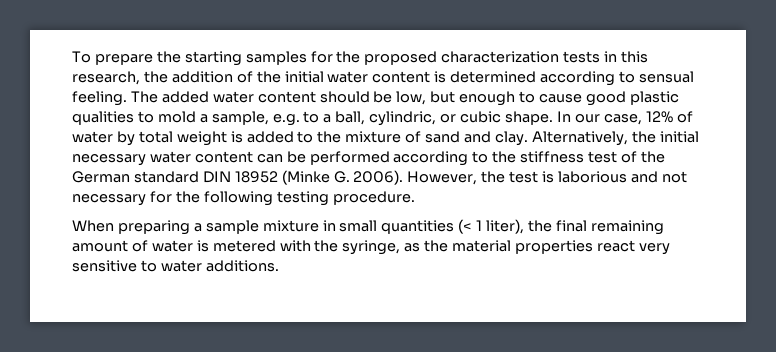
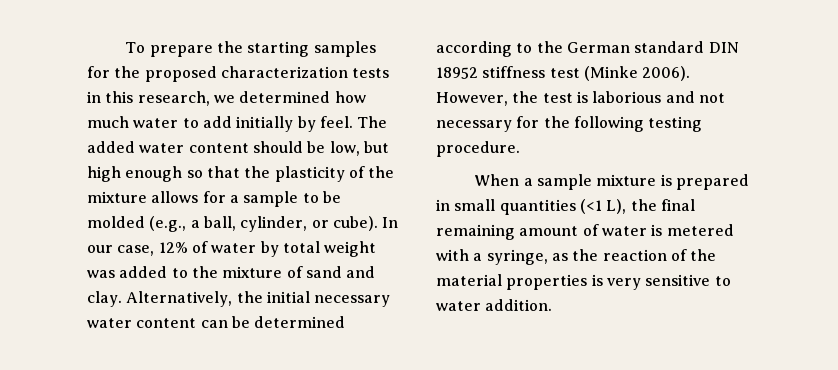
- To prepare the starting samples for the proposed characterization tests in this research, the addition of the initial water content is determined according to sensual feeling.
+ To prepare the starting samples for the proposed characterization tests in this research, we determined how much water to add initially by feel.
- The added water content should be low, but enough to cause good plastic qualities to mold a sample, e.g. to a ball, cylindric, or cubic shape.
+ The added water content should be low, but high enough so that the plasticity of the mixture allows for a sample to be molded (e.g., a ball, cylinder, or cube).
- In our case, 12% of water by total weight is added to the mixture of sand and clay.
+ In our case, 12% of water by total weight was added to the mixture of sand and clay.
- Alternatively, the initial necessary water content can be performed according to the stiffness test of the German standard DIN 18952 (Minke G. 2006).
+ Alternatively, the initial necessary water content can be determined according to the German standard DIN 18952 stiffness test (Minke 2006).
- When preparing a sample mixture in small quantities (< 1 liter), the final remaining amount of water is metered with the syringe, as the material properties react very sensitive to water additions.
+ When a sample mixture is prepared in small quantities (<1 L), the final remaining amount of water is metered with a syringe, as the reaction of the material properties is very sensitive to water addition.

